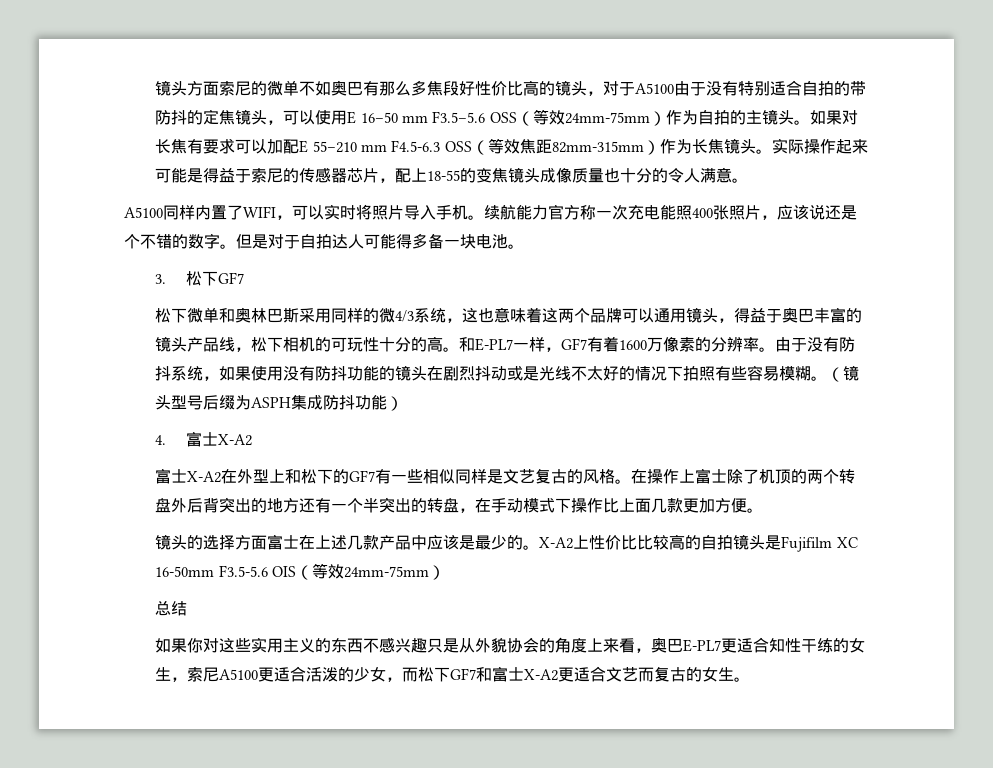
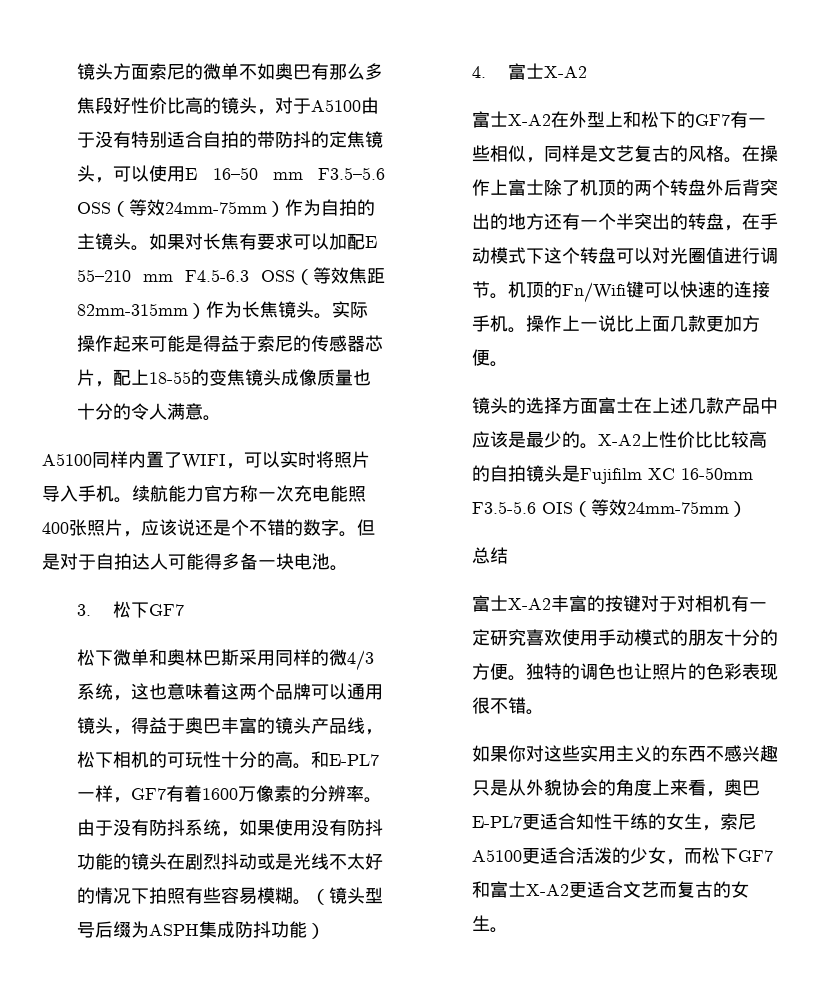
- 富士X-A2在外型上和松下的GF7有一些相似同样是文艺复古的风格。
+ 富士X-A2在外型上和松下的GF7有一些相似，同样是文艺复古的风格。
- 在操作上富士除了机顶的两个转盘外后背突出的地方还有一个半突出的转盘，在手动模式下操作比上面几款更加方便。
+ 在操作上富士除了机顶的两个转盘外后背突出的地方还有一个半突出的转盘，在手动模式下这个转盘可以对光圈值进行调节。机顶的Fn/Wifi键可以快速的连接手机。操作上一说比上面几款更加方便。
+ 富士X-A2丰富的按键对于对相机有一定研究喜欢使用手动模式的朋友十分的方便。独特的调色也让照片的色彩表现很不错。

